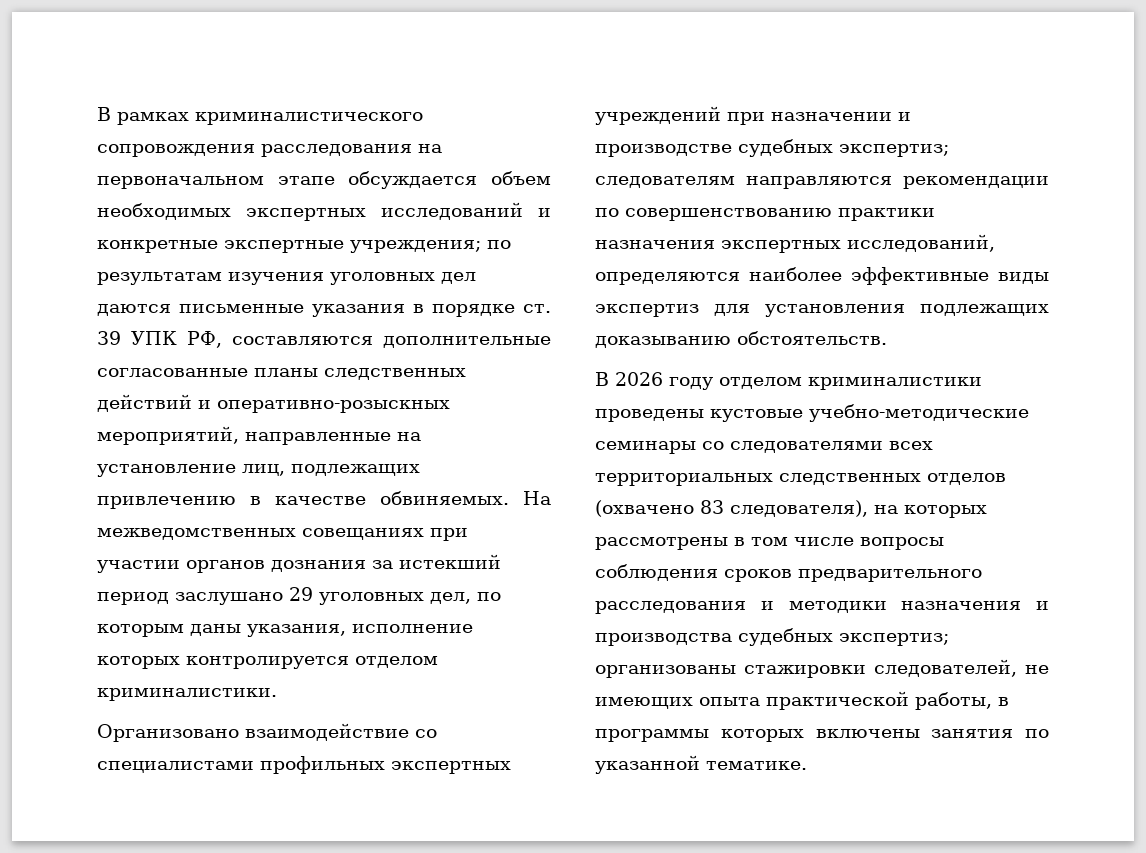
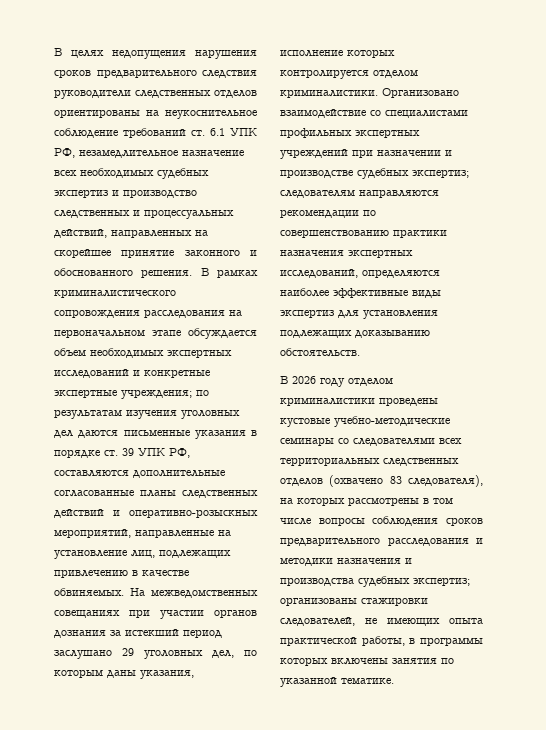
- В рамках криминалистического сопровождения расследования на первоначальном этапе обсуждается объем необходимых экспертных исследований и конкретные экспертные учреждения; по результатам изучения уголовных дел даются письменные указания в порядке ст. 39 УПК РФ, составляются дополнительные согласованные планы следственных действий и оперативно-розыскных мероприятий, направленные на установление лиц, подлежащих привлечению в качестве обвиняемых.
+ В целях недопущения нарушения сроков предварительного следствия руководители следственных отделов ориентированы на неукоснительное соблюдение требований ст. 6.1 УПК РФ, незамедлительное назначение всех необходимых судебных экспертиз и производство следственных и процессуальных действий, направленных на скорейшее принятие законного и обоснованного решения. В рамках криминалистического сопровождения расследования на первоначальном этапе обсуждается объем необходимых экспертных исследований и конкретные экспертные учреждения; по результатам изучения уголовных дел даются письменные указания в порядке ст. 39 УПК РФ, составляются дополнительные согласованные планы следственных действий и оперативно-розыскных мероприятий, направленные на установление лиц, подлежащих привлечению в качестве обвиняемых.
- На межведомственных совещаниях при участии органов дознания за истекший период заслушано 29 уголовных дел, по которым даны указания, исполнение которых контролируется отделом криминалистики.
- Организовано взаимодействие со специалистами профильных экспертных учреждений при назначении и производстве судебных экспертиз; следователям направляются рекомендации по совершенствованию практики назначения экспертных исследований, определяются наиболее эффективные виды экспертиз для установления подлежащих доказыванию обстоятельств.
+ На межведомственных совещаниях при участии органов дознания за истекший период заслушано 29 уголовных дел, по которым даны указания, исполнение которых контролируется отделом криминалистики. Организовано взаимодействие со специалистами профильных экспертных учреждений при назначении и производстве судебных экспертиз; следователям направляются рекомендации по совершенствованию практики назначения экспертных исследований, определяются наиболее эффективные виды экспертиз для установления подлежащих доказыванию обстоятельств.

